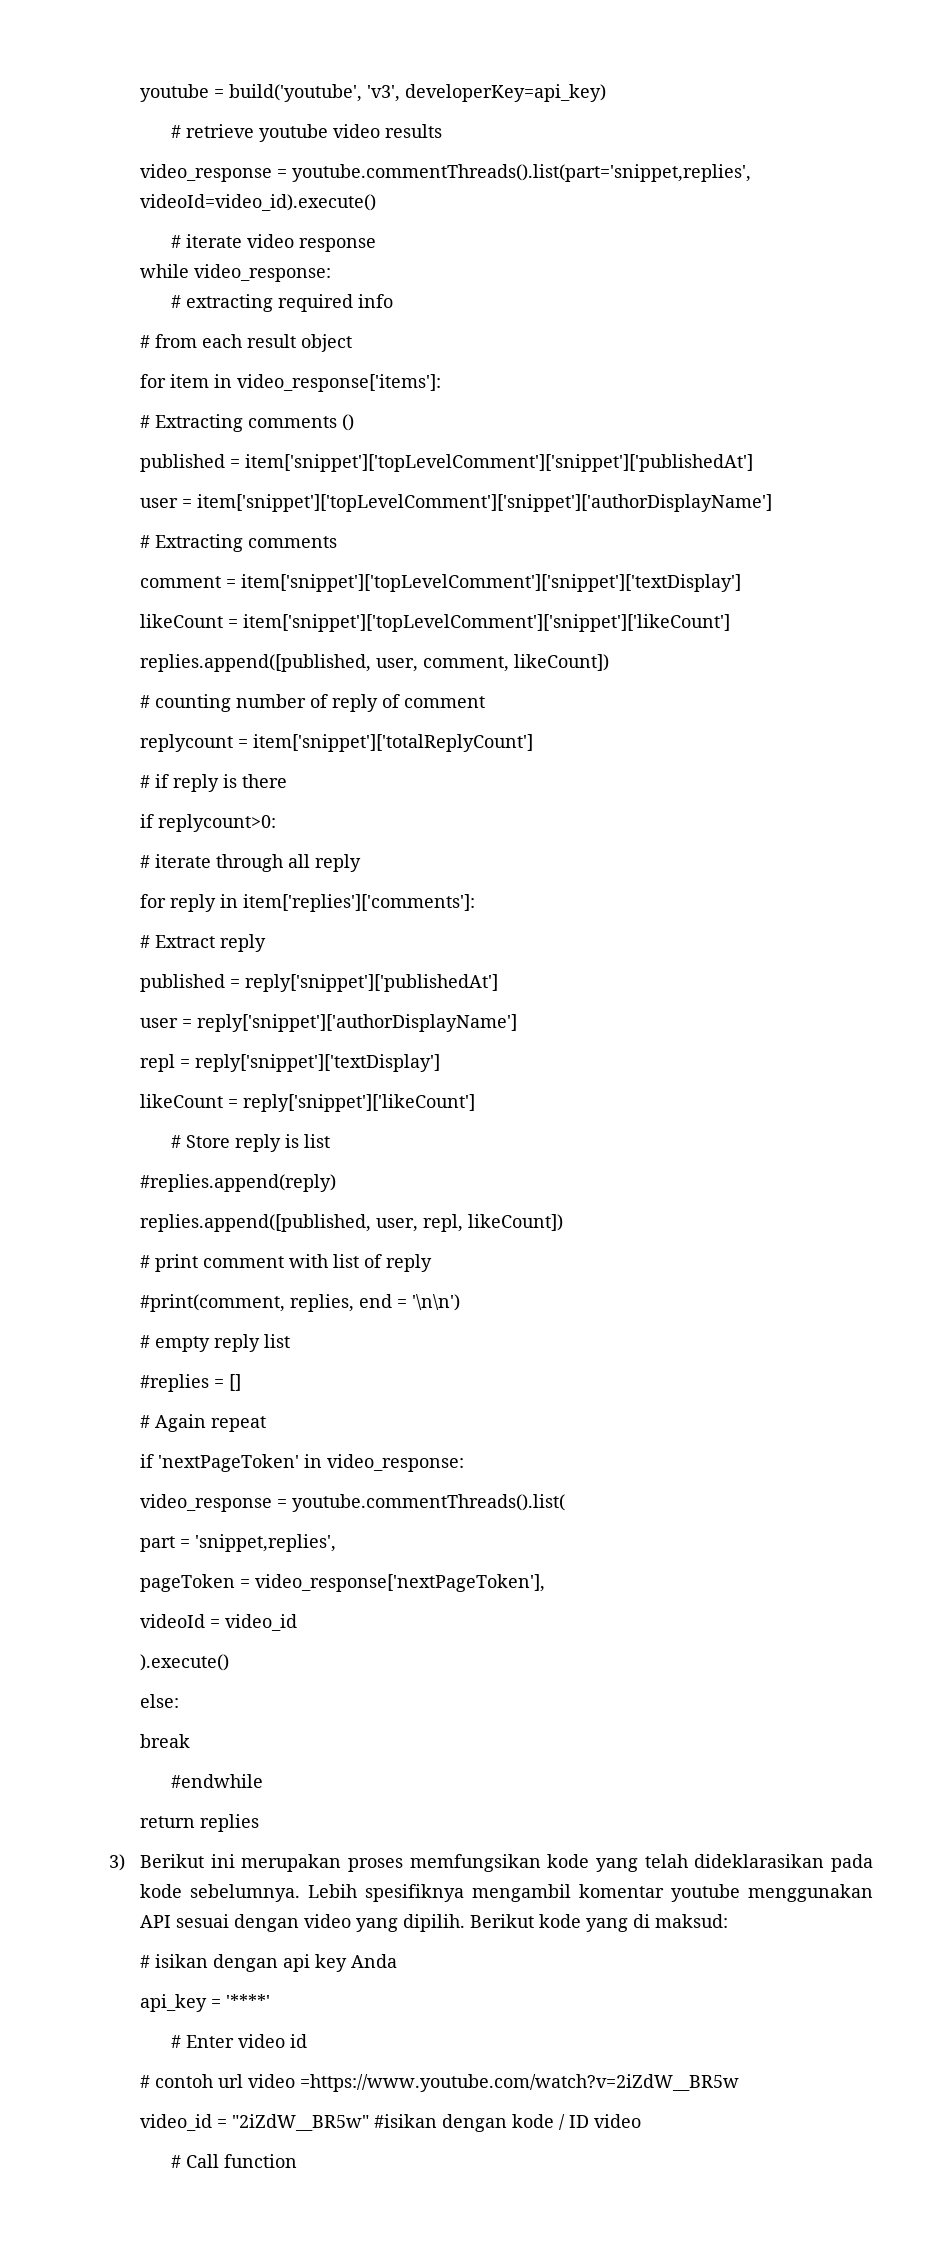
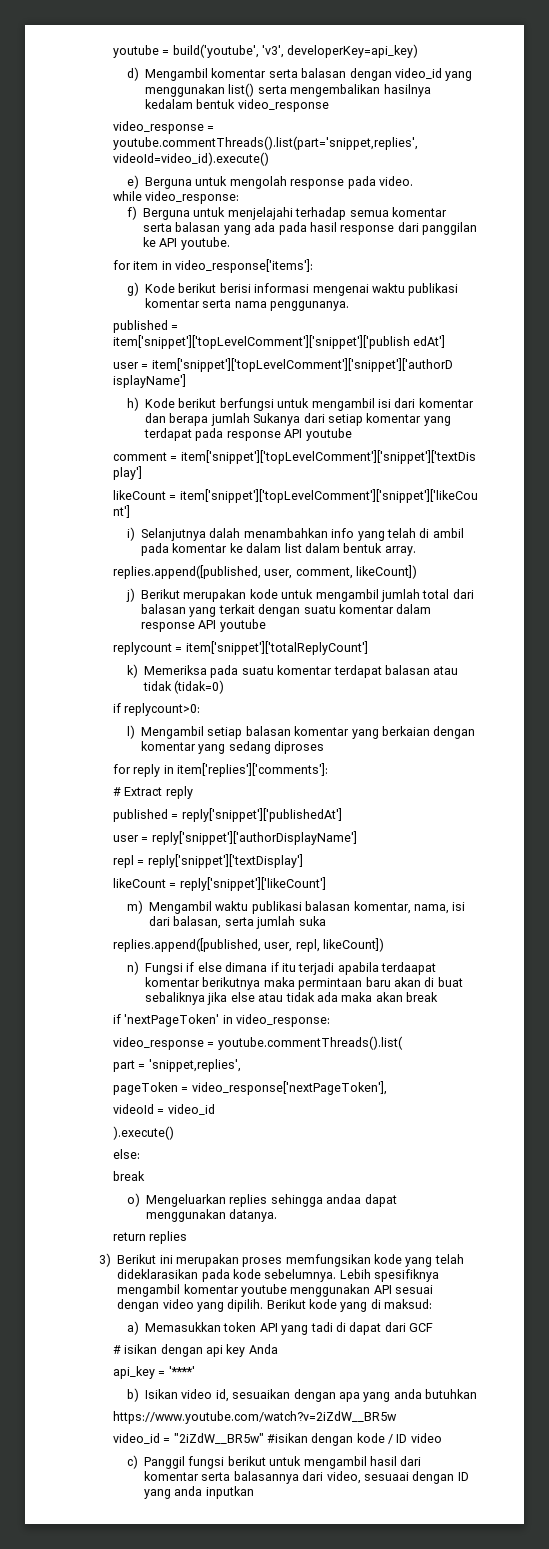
- # retrieve youtube video results
+ d) Mengambil komentar serta balasan dengan video_id yang menggunakan list() serta mengembalikan hasilnya kedalam bentuk video_response
- # iterate video response
+ e) Berguna untuk mengolah response pada video.
- # extracting required info
- # from each result object
+ f) Berguna untuk menjelajahi terhadap semua komentar serta balasan yang ada pada hasil response dari panggilan ke API youtube.
  for item in video_response['items']:
- # Extracting comments ()
- published = item['snippet']['topLevelComment']['snippet']['publishedAt']
- user = item['snippet']['topLevelComment']['snippet']['authorDisplayName']
- # Extracting comments
+ g) Kode berikut berisi informasi mengenai waktu publikasi komentar serta nama penggunanya.
+ published = item['snippet']['topLevelComment']['snippet']['publish edAt']
+ user = item['snippet']['topLevelComment']['snippet']['authorD isplayName']
+ h) Kode berikut berfungsi untuk mengambil isi dari komentar dan berapa jumlah Sukanya dari setiap komentar yang terdapat pada response API youtube
- comment = item['snippet']['topLevelComment']['snippet']['textDisplay']
- likeCount = item['snippet']['topLevelComment']['snippet']['likeCount']
+ comment = item['snippet']['topLevelComment']['snippet']['textDis play']
+ likeCount = item['snippet']['topLevelComment']['snippet']['likeCou nt']
+ i) Selanjutnya dalah menambahkan info yang telah di ambil pada komentar ke dalam list dalam bentuk array.
  replies.append([published, user, comment, likeCount])
- # counting number of reply of comment
+ j) Berikut merupakan kode untuk mengambil jumlah total dari balasan yang terkait dengan suatu komentar dalam response API youtube
  replycount = item['snippet']['totalReplyCount']
- # if reply is there
+ k) Memeriksa pada suatu komentar terdapat balasan atau tidak (tidak=0)
  if replycount>0:
- # iterate through all reply
+ l) Mengambil setiap balasan komentar yang berkaian dengan komentar yang sedang diproses
- # Store reply is list
- #replies.append(reply)
+ m) Mengambil waktu publikasi balasan komentar, nama, isi dari balasan, serta jumlah suka
  replies.append([published, user, repl, likeCount])
- # print comment with list of reply
- #print(comment, replies, end = '\n\n')
- # empty reply list
- #replies = []
- # Again repeat
+ n) Fungsi if else dimana if itu terjadi apabila terdaapat komentar berikutnya maka permintaan baru akan di buat sebaliknya jika else atau tidak ada maka akan break
- #endwhile
+ o) Mengeluarkan replies sehingga andaa dapat menggunakan datanya.
+ a) Memasukkan token API yang tadi di dapat dari GCF
- # Enter video id
- # contoh url video =https://www.youtube.com/watch?v=2iZdW__BR5w
+ b) Isikan video id, sesuaikan dengan apa yang anda butuhkan
+ https://www.youtube.com/watch?v=2iZdW__BR5w
- # Call function
+ c) Panggil fungsi berikut untuk mengambil hasil dari komentar serta balasannya dari video, sesuaai dengan ID yang anda inputkan

